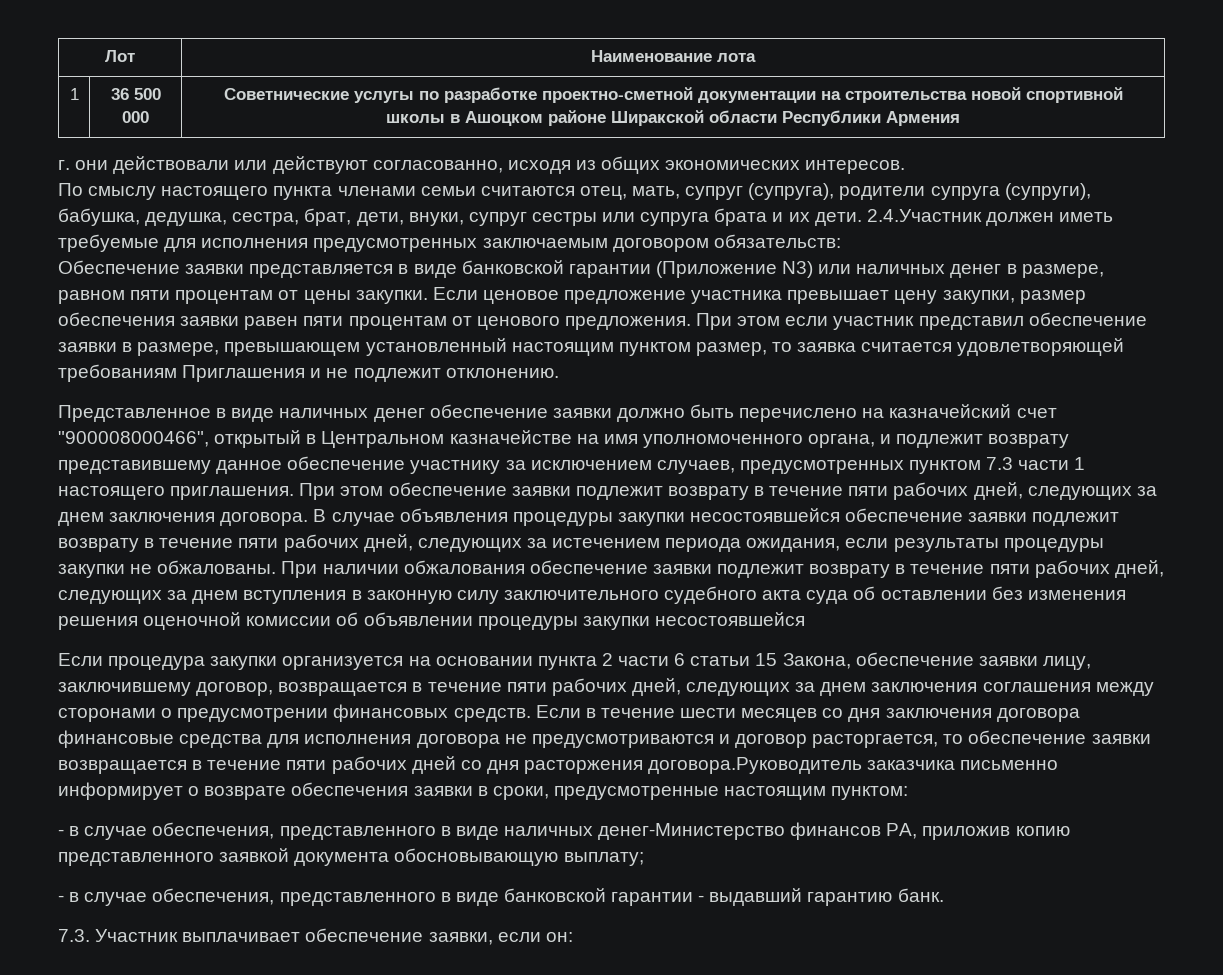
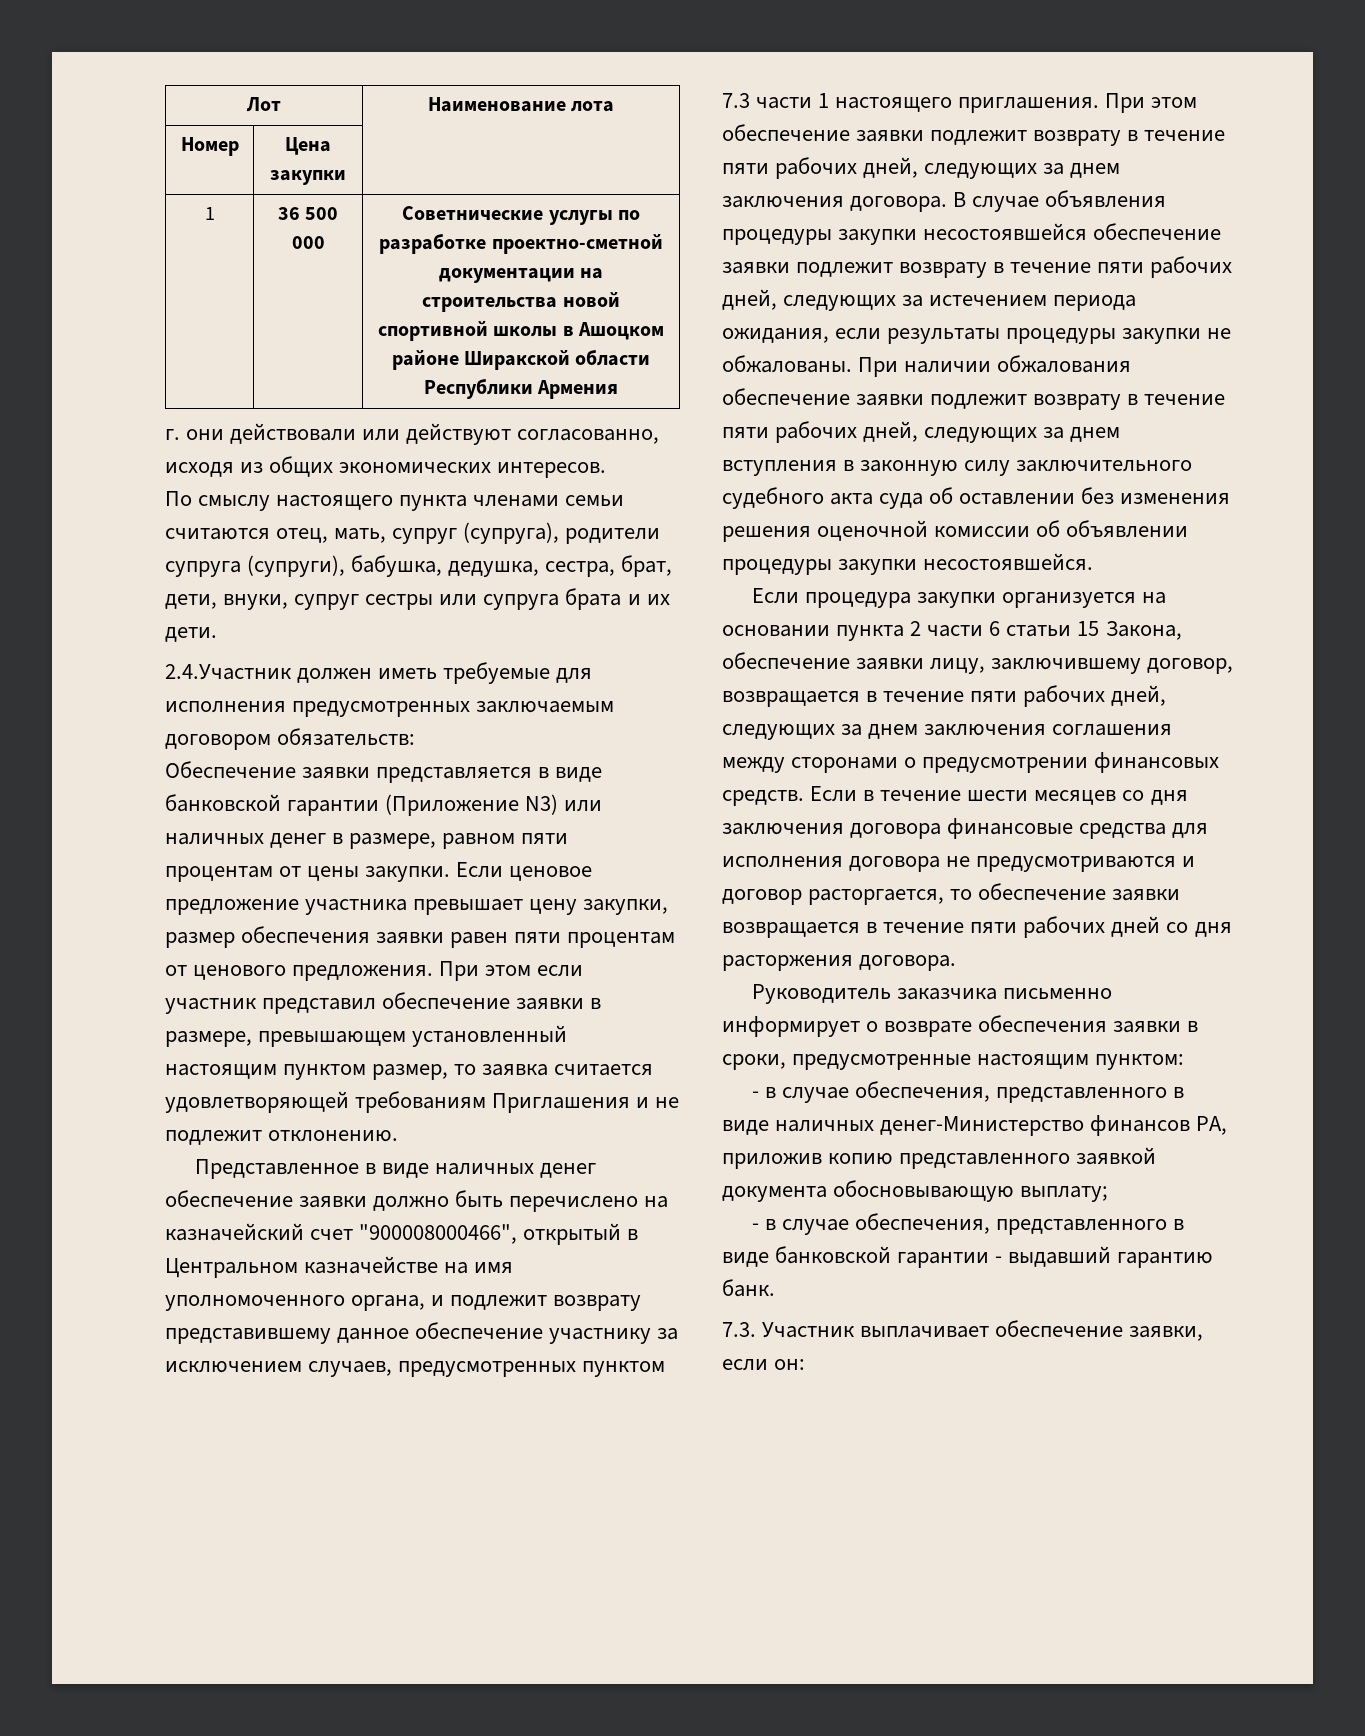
+ Номер | Цена закупки |
- По смыслу настоящего пункта членами семьи считаются отец, мать, супруг (супруга), родители супруга (супруги), бабушка, дедушка, сестра, брат, дети, внуки, супруг сестры или супруга брата и их дети. 2.4.Участник должен иметь требуемые для исполнения предусмотренных заключаемым договором обязательств:
+ По смыслу настоящего пункта членами семьи считаются отец, мать, супруг (супруга), родители супруга (супруги), бабушка, дедушка, сестра, брат, дети, внуки, супруг сестры или супруга брата и их дети.
+ 2.4.Участник должен иметь требуемые для исполнения предусмотренных заключаемым договором обязательств:
- При наличии обжалования обеспечение заявки подлежит возврату в течение пяти рабочих дней, следующих за днем вступления в законную силу заключительного судебного акта суда об оставлении без изменения решения оценочной комиссии об объявлении процедуры закупки несостоявшейся
+ При наличии обжалования обеспечение заявки подлежит возврату в течение пяти рабочих дней, следующих за днем вступления в законную силу заключительного судебного акта суда об оставлении без изменения решения оценочной комиссии об объявлении процедуры закупки несостоявшейся.
- Если в течение шести месяцев со дня заключения договора финансовые средства для исполнения договора не предусмотриваются и договор расторгается, то обеспечение заявки возвращается в течение пяти рабочих дней со дня расторжения договора.Руководитель заказчика письменно информирует о возврате обеспечения заявки в сроки, предусмотренные настоящим пунктом:
+ Если в течение шести месяцев со дня заключения договора финансовые средства для исполнения договора не предусмотриваются и договор расторгается, то обеспечение заявки возвращается в течение пяти рабочих дней со дня расторжения договора.
+ Руководитель заказчика письменно информирует о возврате обеспечения заявки в сроки, предусмотренные настоящим пунктом:

